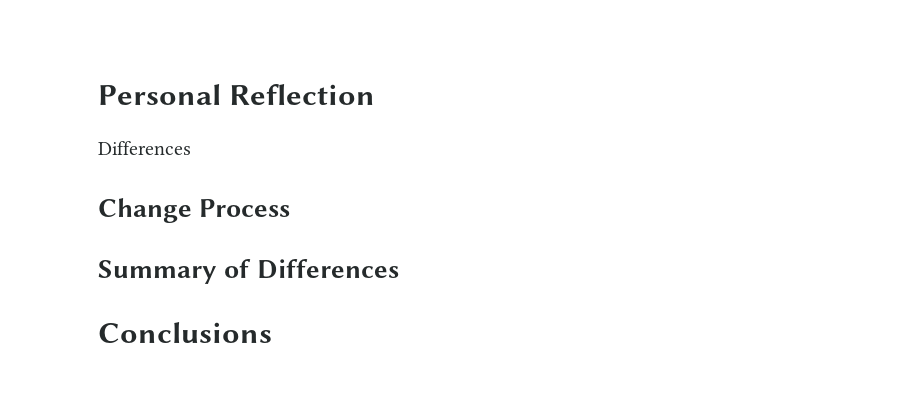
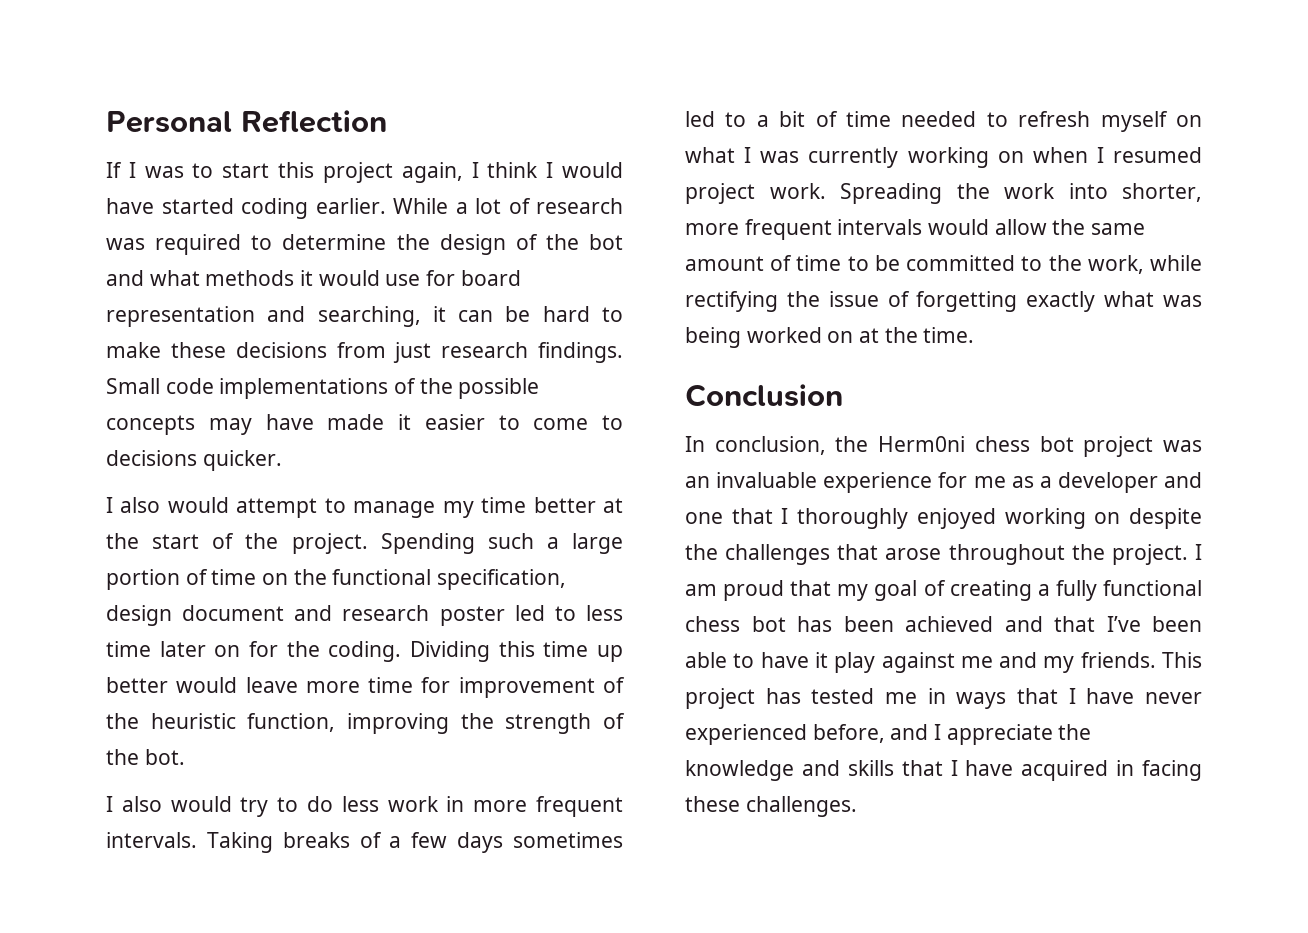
  Personal Reflection
- Differences
- Change Process
- Summary of Differences
- Conclusions
+ If I was to start this project again, I think I would have started coding earlier. While a lot of research was required to determine the design of the bot and what methods it would use for board representation and searching, it can be hard to make these decisions from just research findings. Small code implementations of the possible concepts may have made it easier to come to decisions quicker.
+ I also would attempt to manage my time better at the start of the project. Spending such a large portion of time on the functional specification, design document and research poster led to less time later on for the coding. Dividing this time up better would leave more time for improvement of the heuristic function, improving the strength of the bot.
+ I also would try to do less work in more frequent intervals. Taking breaks of a few days sometimes led to a bit of time needed to refresh myself on what I was currently working on when I resumed project work. Spreading the work into shorter, more frequent intervals would allow the same amount of time to be committed to the work, while rectifying the issue of forgetting exactly what was being worked on at the time.
+ Conclusion
+ In conclusion, the Herm0ni chess bot project was an invaluable experience for me as a developer and one that I thoroughly enjoyed working on despite the challenges that arose throughout the project. I am proud that my goal of creating a fully functional chess bot has been achieved and that I’ve been able to have it play against me and my friends. This project has tested me in ways that I have never experienced before, and I appreciate the knowledge and skills that I have acquired in facing these challenges.

